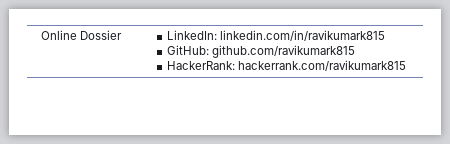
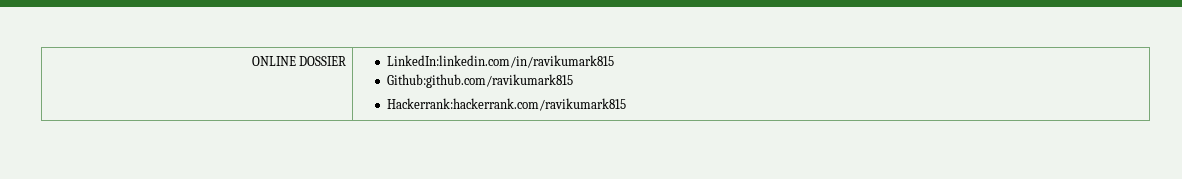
- Online Dossier | LinkedIn: linkedin.com/in/ravikumark815
- GitHub: github.com/ravikumark815
- HackerRank: hackerrank.com/ravikumark815
+ ONLINE DOSSIER | LinkedIn:linkedin.com/in/ravikumark815
+ Github:github.com/ravikumark815
+ Hackerrank:hackerrank.com/ravikumark815

